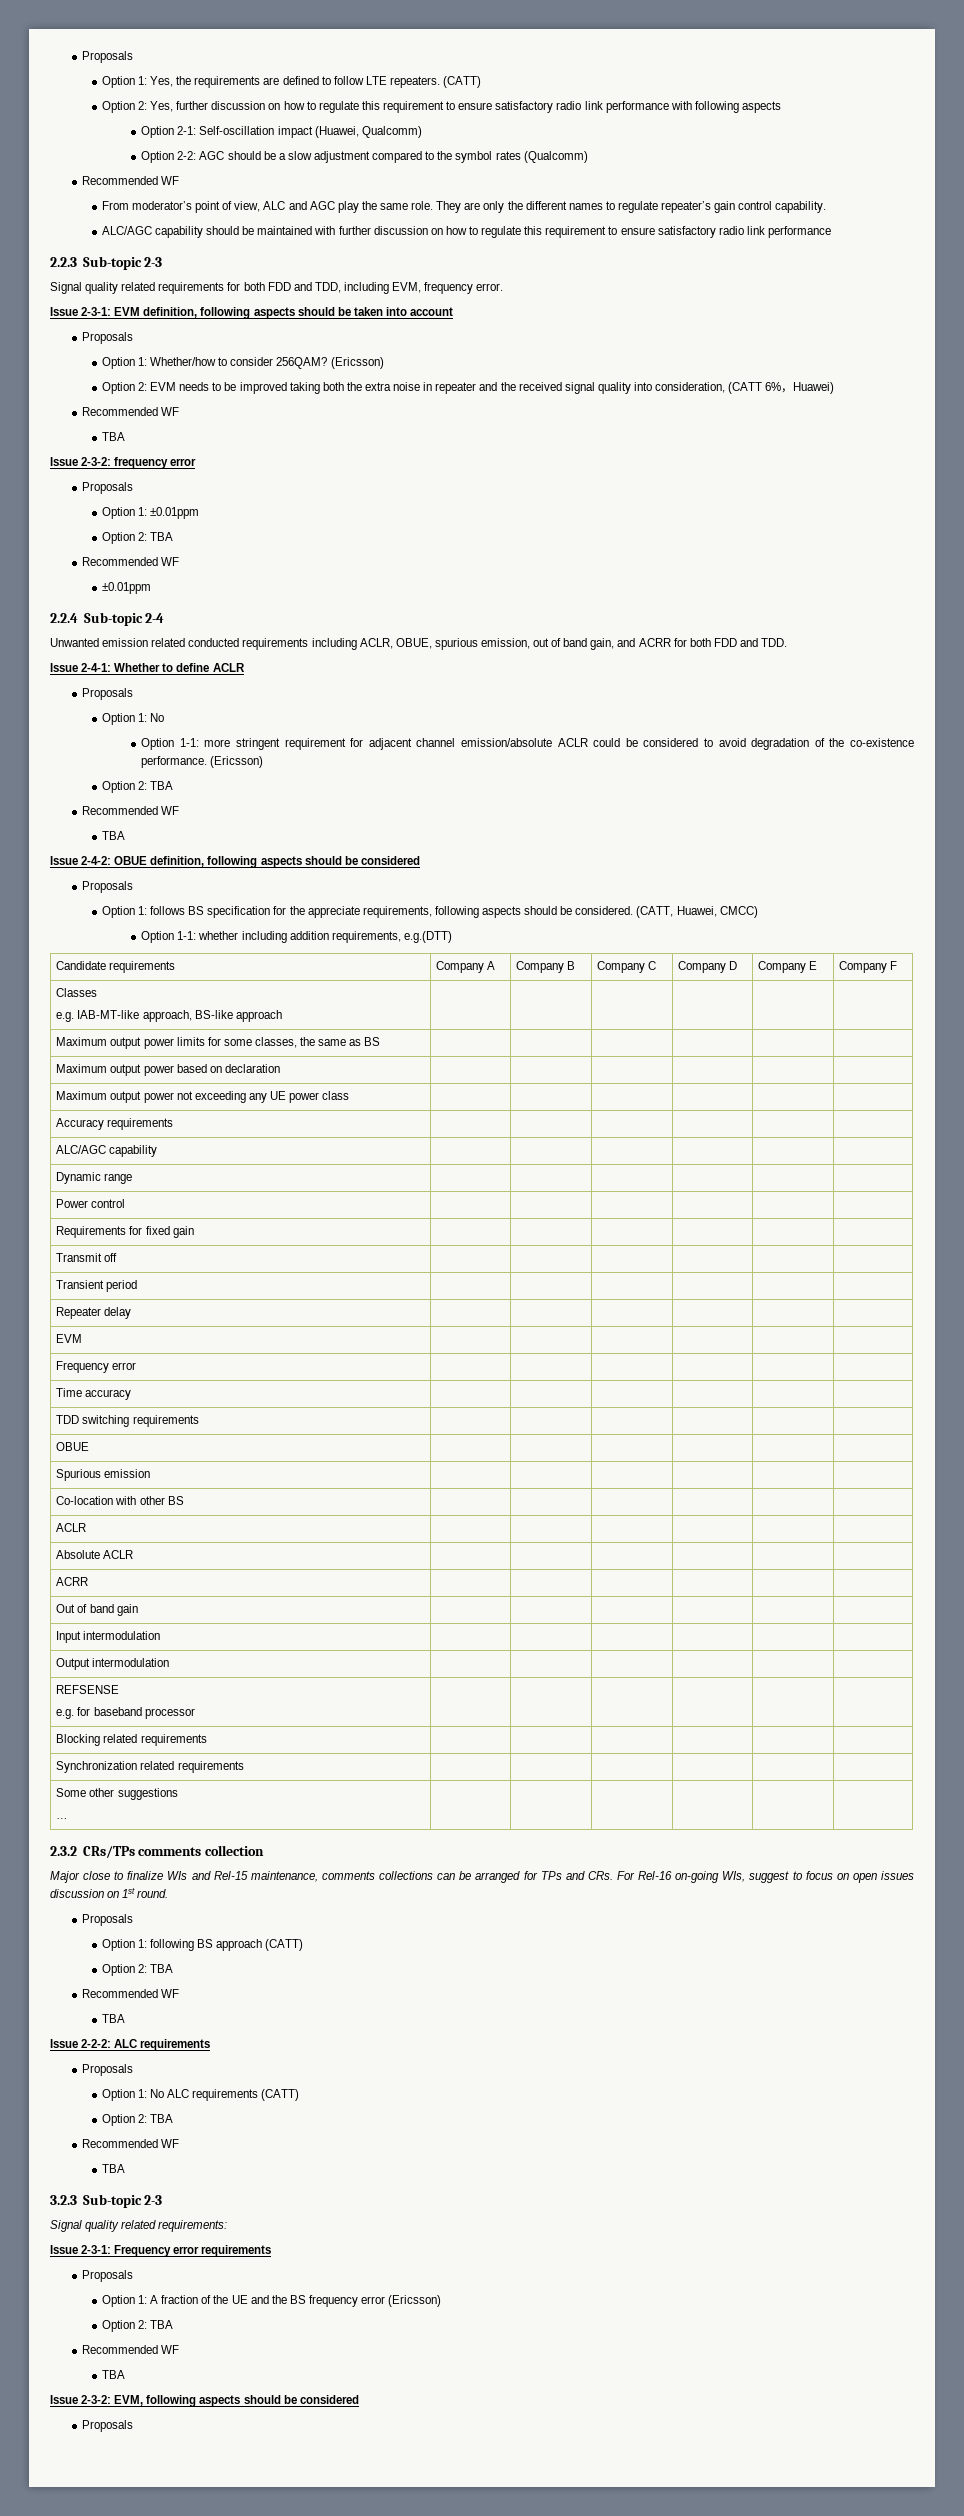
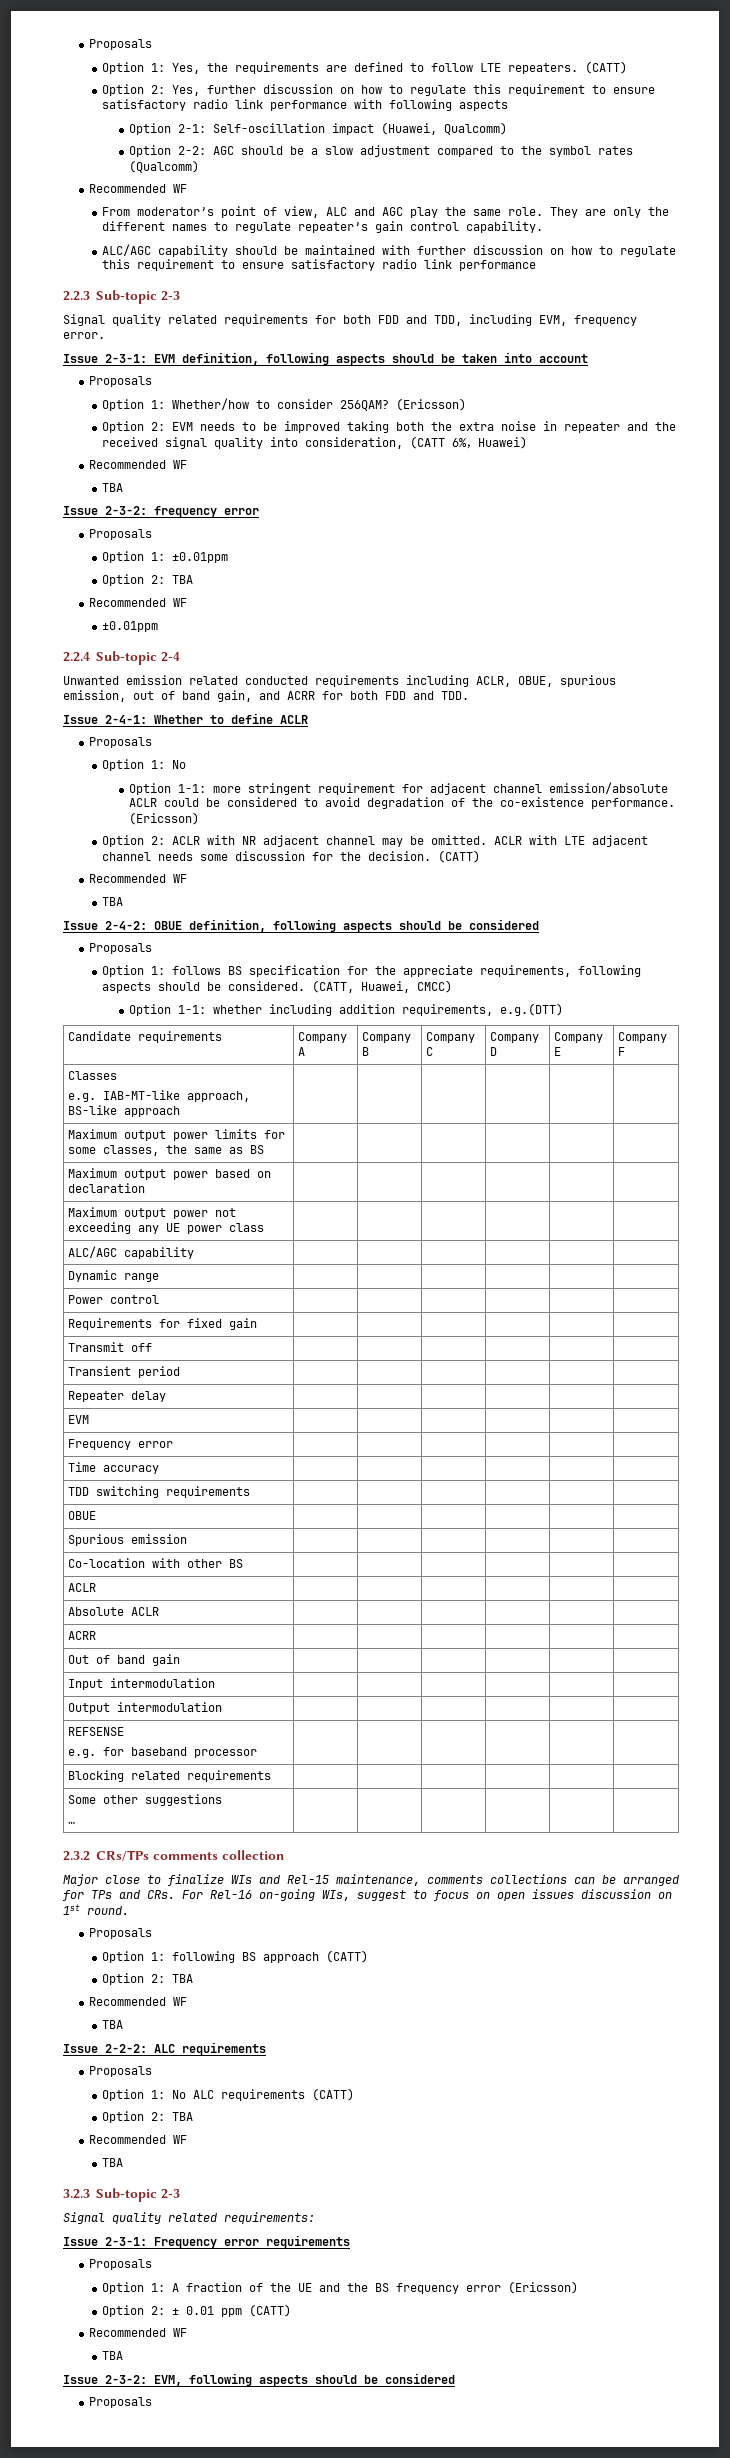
  Option 1-1: more stringent requirement for adjacent channel emission/absolute ACLR could be considered to avoid degradation of the co-existence performance. (Ericsson)
- Option 2: TBA
+ Option 2: ACLR with NR adjacent channel may be omitted. ACLR with LTE adjacent channel needs some discussion for the decision. (CATT)
- Accuracy requirements | | | | | |
- Synchronization related requirements | | | | | |
  Option 1: A fraction of the UE and the BS frequency error (Ericsson)
- Option 2: TBA
+ Option 2: ± 0.01 ppm (CATT)

